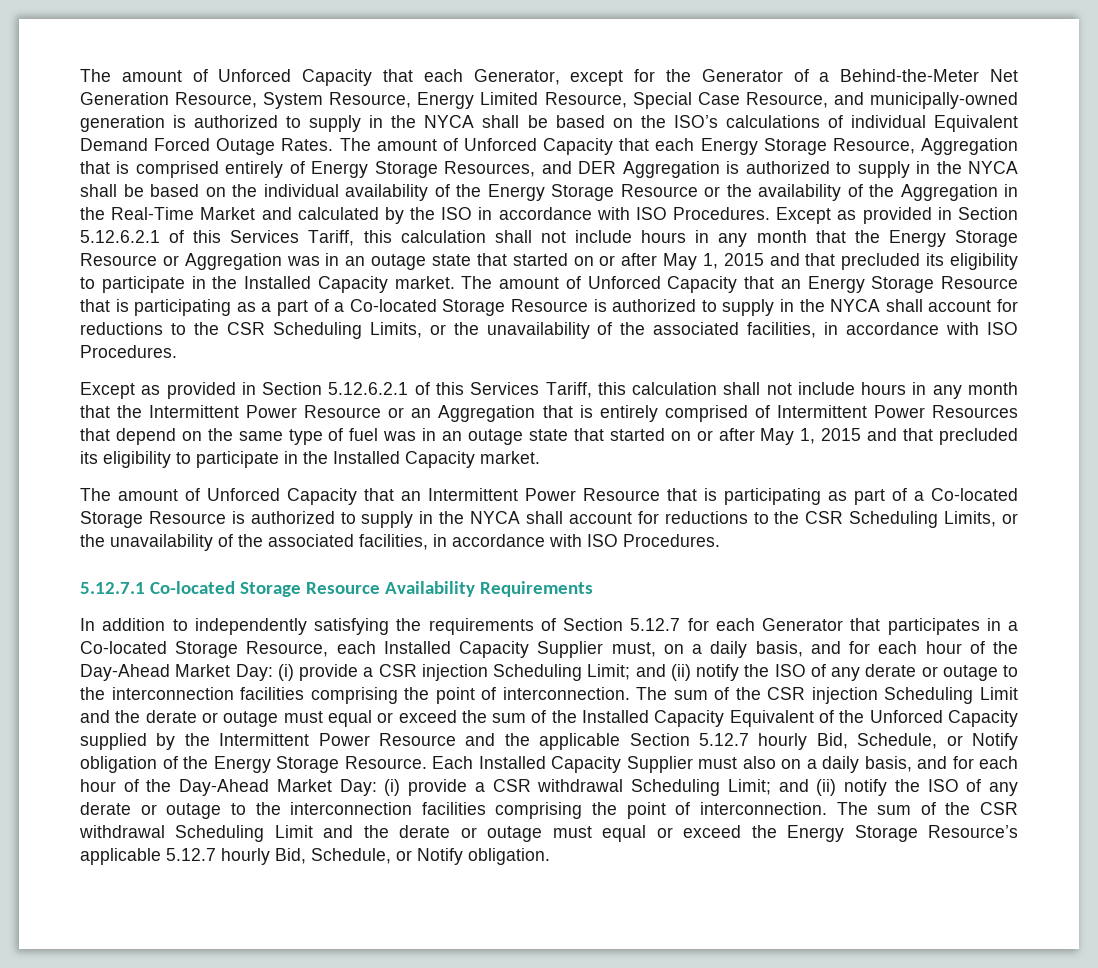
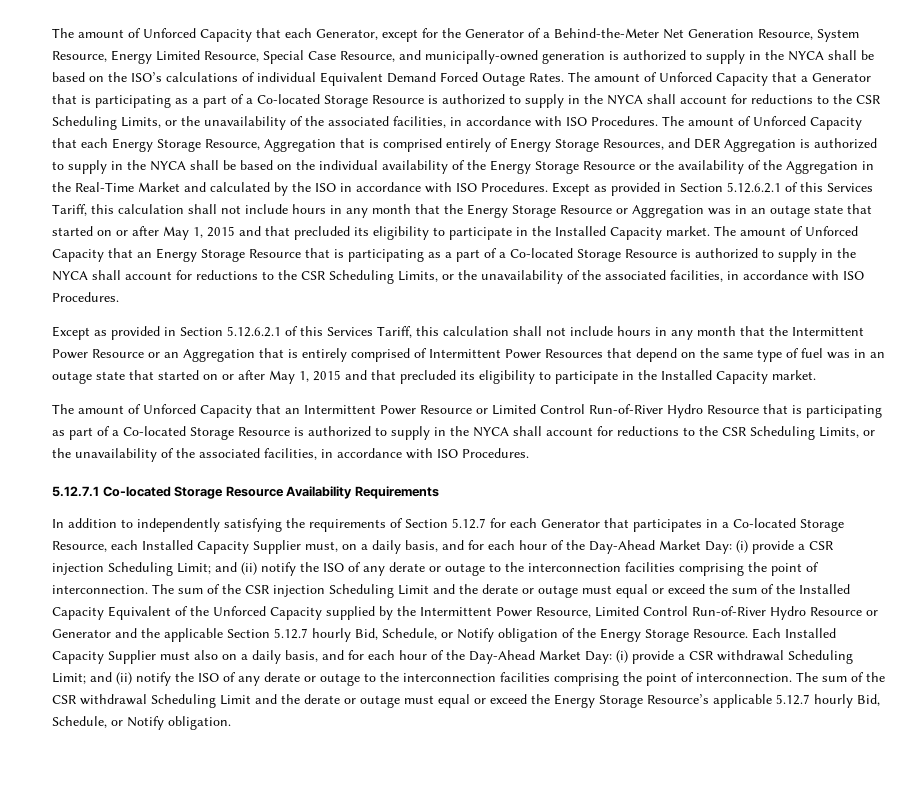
- The amount of Unforced Capacity that each Energy Storage Resource, Aggregation that is comprised entirely of Energy Storage Resources, and DER Aggregation is authorized to supply in the NYCA shall be based on the individual availability of the Energy Storage Resource or the availability of the Aggregation in the Real-Time Market and calculated by the ISO in accordance with ISO Procedures.
+ The amount of Unforced Capacity that a Generator that is participating as a part of a Co-located Storage Resource is authorized to supply in the NYCA shall account for reductions to the CSR Scheduling Limits, or the unavailability of the associated facilities, in accordance with ISO Procedures. The amount of Unforced Capacity that each Energy Storage Resource, Aggregation that is comprised entirely of Energy Storage Resources, and DER Aggregation is authorized to supply in the NYCA shall be based on the individual availability of the Energy Storage Resource or the availability of the Aggregation in the Real-Time Market and calculated by the ISO in accordance with ISO Procedures.
- The amount of Unforced Capacity that an Intermittent Power Resource that is participating as part of a Co-located Storage Resource is authorized to supply in the NYCA shall account for reductions to the CSR Scheduling Limits, or the unavailability of the associated facilities, in accordance with ISO Procedures.
+ The amount of Unforced Capacity that an Intermittent Power Resource or Limited Control Run-of-River Hydro Resource that is participating as part of a Co-located Storage Resource is authorized to supply in the NYCA shall account for reductions to the CSR Scheduling Limits, or the unavailability of the associated facilities, in accordance with ISO Procedures.
- The sum of the CSR injection Scheduling Limit and the derate or outage must equal or exceed the sum of the Installed Capacity Equivalent of the Unforced Capacity supplied by the Intermittent Power Resource and the applicable Section 5.12.7 hourly Bid, Schedule, or Notify obligation of the Energy Storage Resource.
+ The sum of the CSR injection Scheduling Limit and the derate or outage must equal or exceed the sum of the Installed Capacity Equivalent of the Unforced Capacity supplied by the Intermittent Power Resource, Limited Control Run-of-River Hydro Resource or Generator and the applicable Section 5.12.7 hourly Bid, Schedule, or Notify obligation of the Energy Storage Resource.

